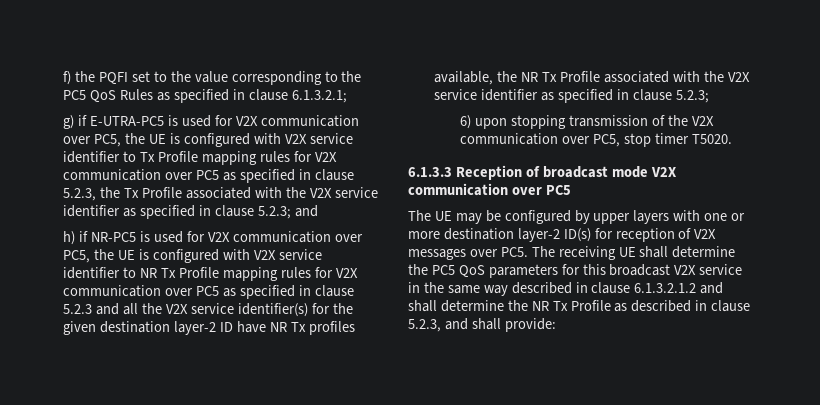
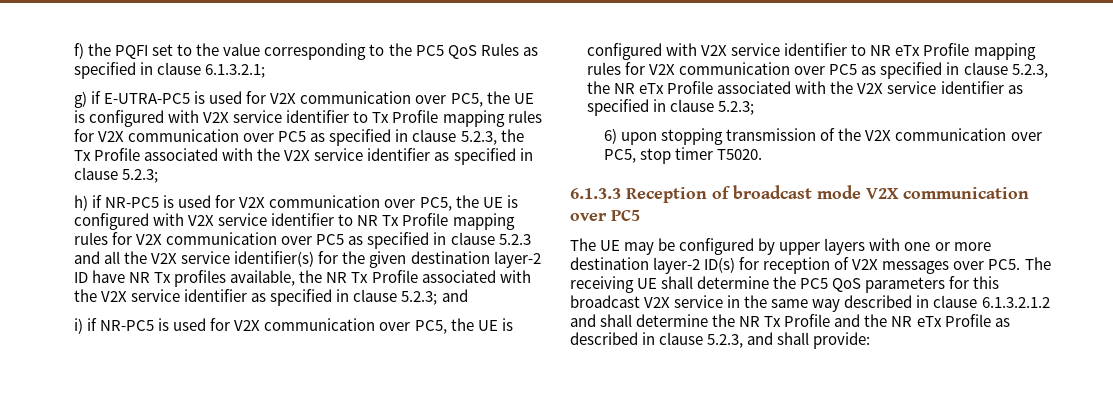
- g) if E-UTRA-PC5 is used for V2X communication over PC5, the UE is configured with V2X service identifier to Tx Profile mapping rules for V2X communication over PC5 as specified in clause 5.2.3, the Tx Profile associated with the V2X service identifier as specified in clause 5.2.3; and
+ g) if E-UTRA-PC5 is used for V2X communication over PC5, the UE is configured with V2X service identifier to Tx Profile mapping rules for V2X communication over PC5 as specified in clause 5.2.3, the Tx Profile associated with the V2X service identifier as specified in clause 5.2.3;
- h) if NR-PC5 is used for V2X communication over PC5, the UE is configured with V2X service identifier to NR Tx Profile mapping rules for V2X communication over PC5 as specified in clause 5.2.3 and all the V2X service identifier(s) for the given destination layer-2 ID have NR Tx profiles available, the NR Tx Profile associated with the V2X service identifier as specified in clause 5.2.3;
+ h) if NR-PC5 is used for V2X communication over PC5, the UE is configured with V2X service identifier to NR Tx Profile mapping rules for V2X communication over PC5 as specified in clause 5.2.3 and all the V2X service identifier(s) for the given destination layer-2 ID have NR Tx profiles available, the NR Tx Profile associated with the V2X service identifier as specified in clause 5.2.3; and
+ i) if NR-PC5 is used for V2X communication over PC5, the UE is configured with V2X service identifier to NR eTx Profile mapping rules for V2X communication over PC5 as specified in clause 5.2.3, the NR eTx Profile associated with the V2X service identifier as specified in clause 5.2.3;
- The UE may be configured by upper layers with one or more destination layer-2 ID(s) for reception of V2X messages over PC5. The receiving UE shall determine the PC5 QoS parameters for this broadcast V2X service in the same way described in clause 6.1.3.2.1.2 and shall determine the NR Tx Profile as described in clause 5.2.3, and shall provide:
+ The UE may be configured by upper layers with one or more destination layer-2 ID(s) for reception of V2X messages over PC5. The receiving UE shall determine the PC5 QoS parameters for this broadcast V2X service in the same way described in clause 6.1.3.2.1.2 and shall determine the NR Tx Profile and the NR eTx Profile as described in clause 5.2.3, and shall provide:

